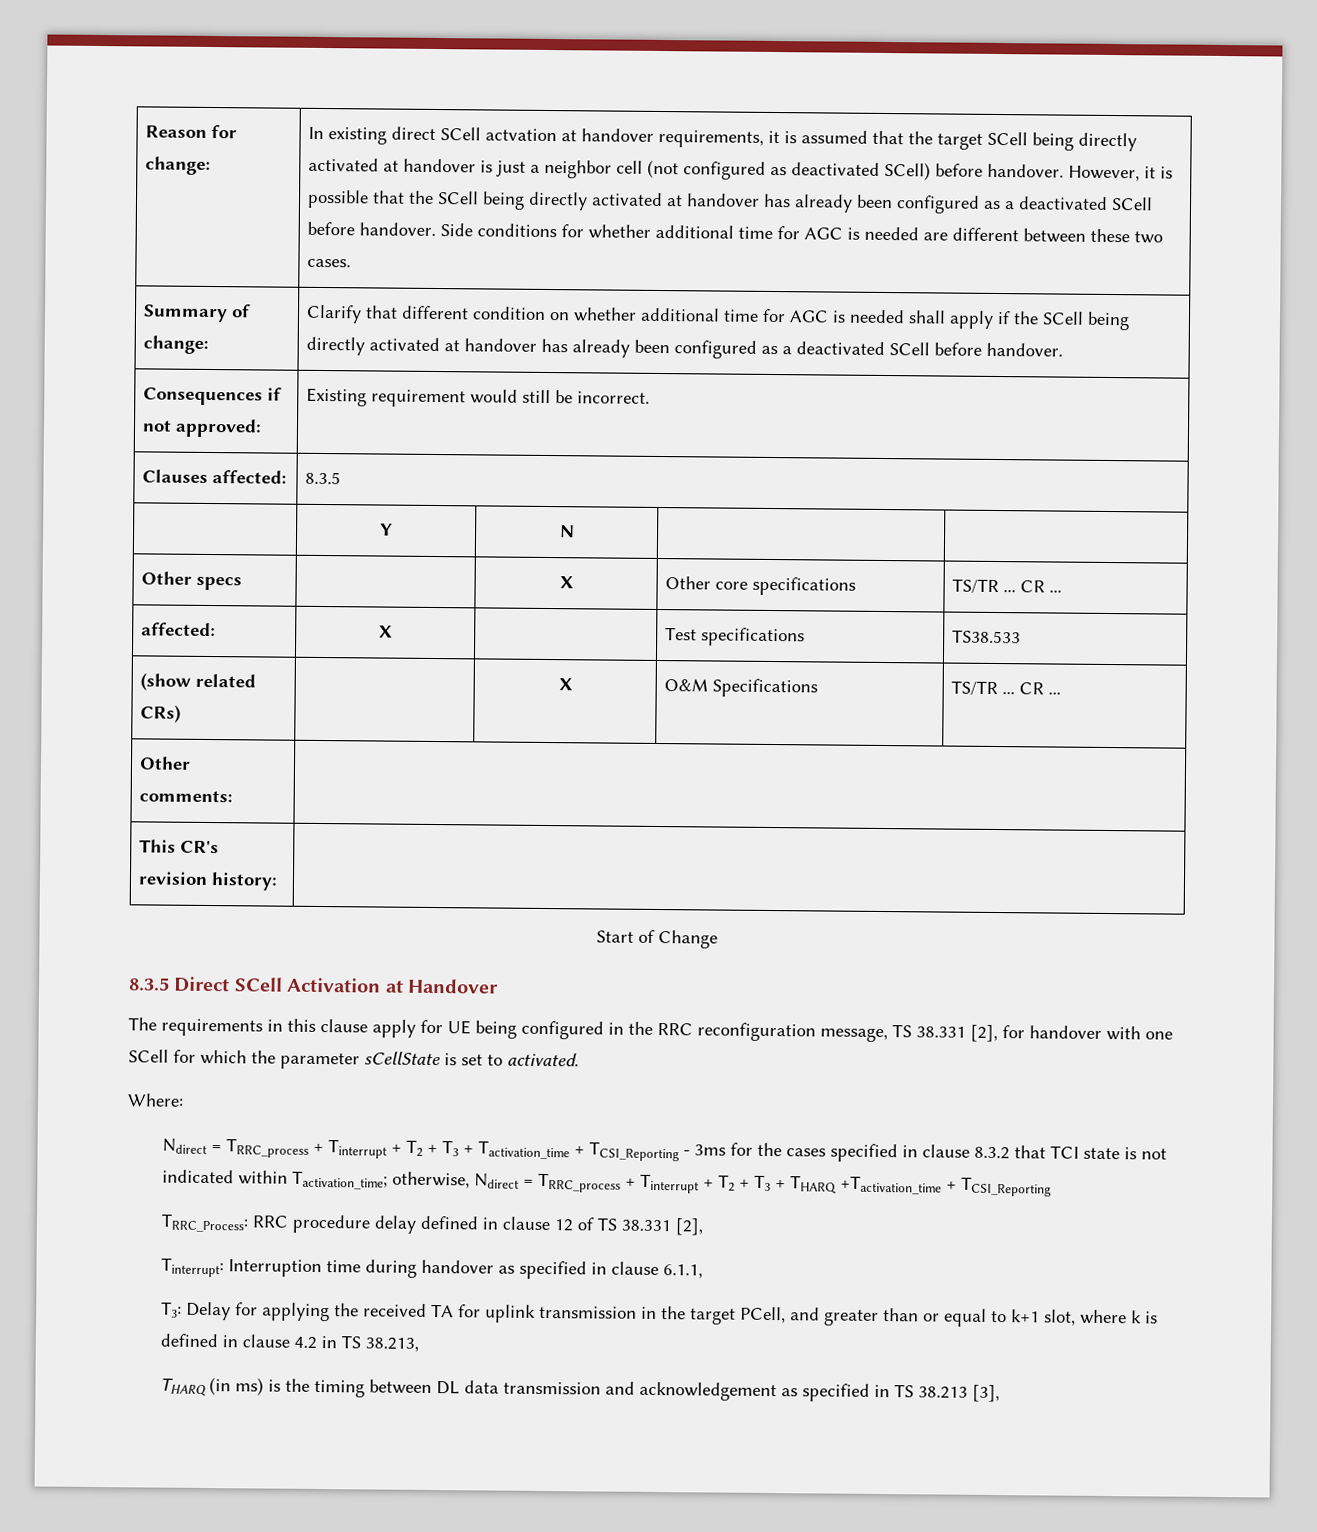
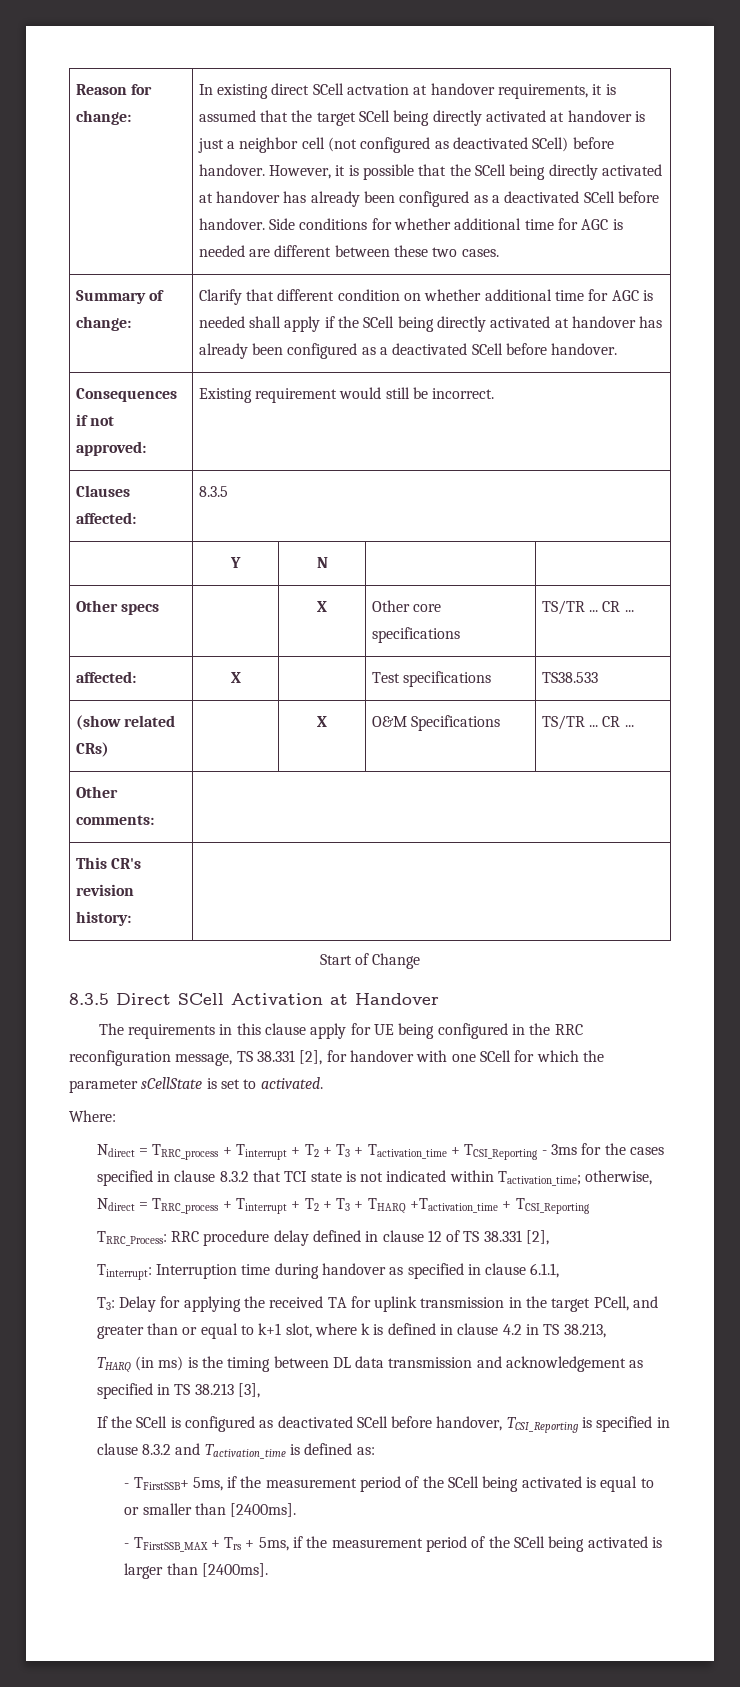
+ If the SCell is configured as deactivated SCell before handover, TCSI_Reporting is specified in clause 8.3.2 and Tactivation_time is defined as:
+ - TFirstSSB+ 5ms, if the measurement period of the SCell being activated is equal to or smaller than [2400ms].
+ - TFirstSSB_MAX + Trs + 5ms, if the measurement period of the SCell being activated is larger than [2400ms].

